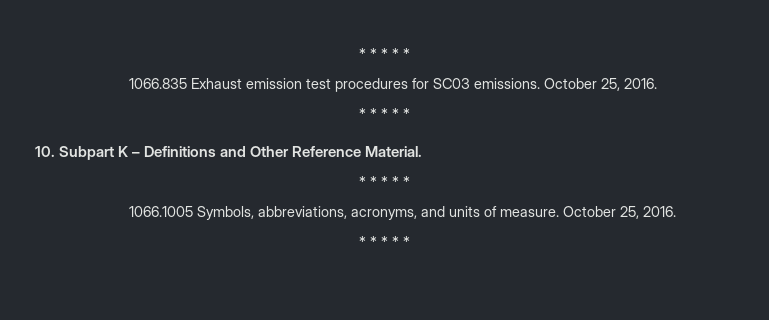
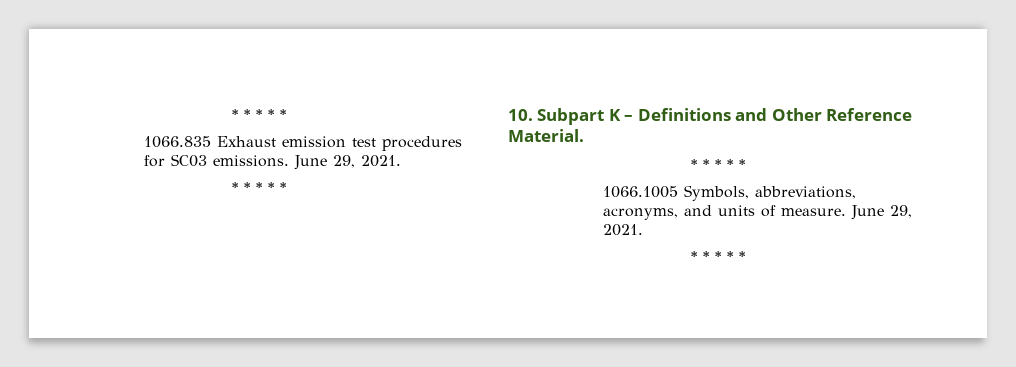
- 1066.835 Exhaust emission test procedures for SC03 emissions. October 25, 2016.
+ 1066.835 Exhaust emission test procedures for SC03 emissions. June 29, 2021.
- 1066.1005 Symbols, abbreviations, acronyms, and units of measure. October 25, 2016.
+ 1066.1005 Symbols, abbreviations, acronyms, and units of measure. June 29, 2021.

